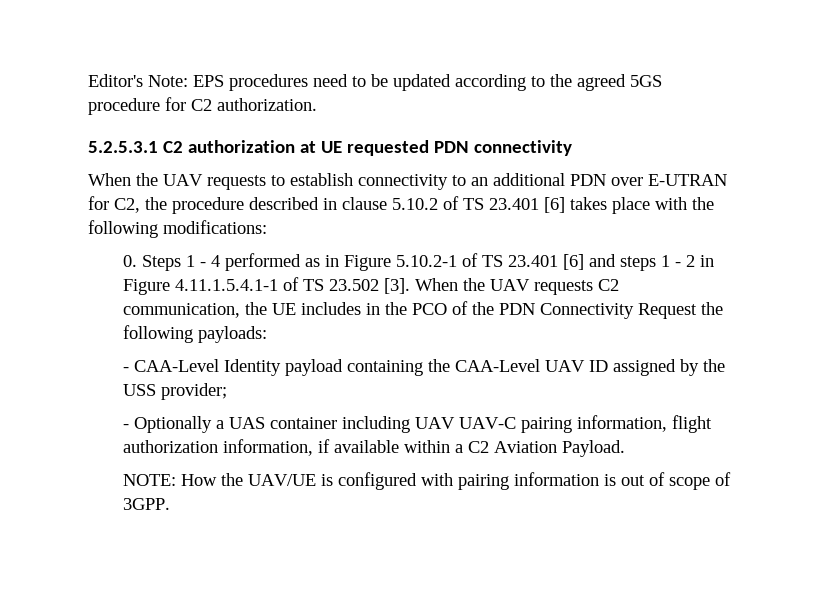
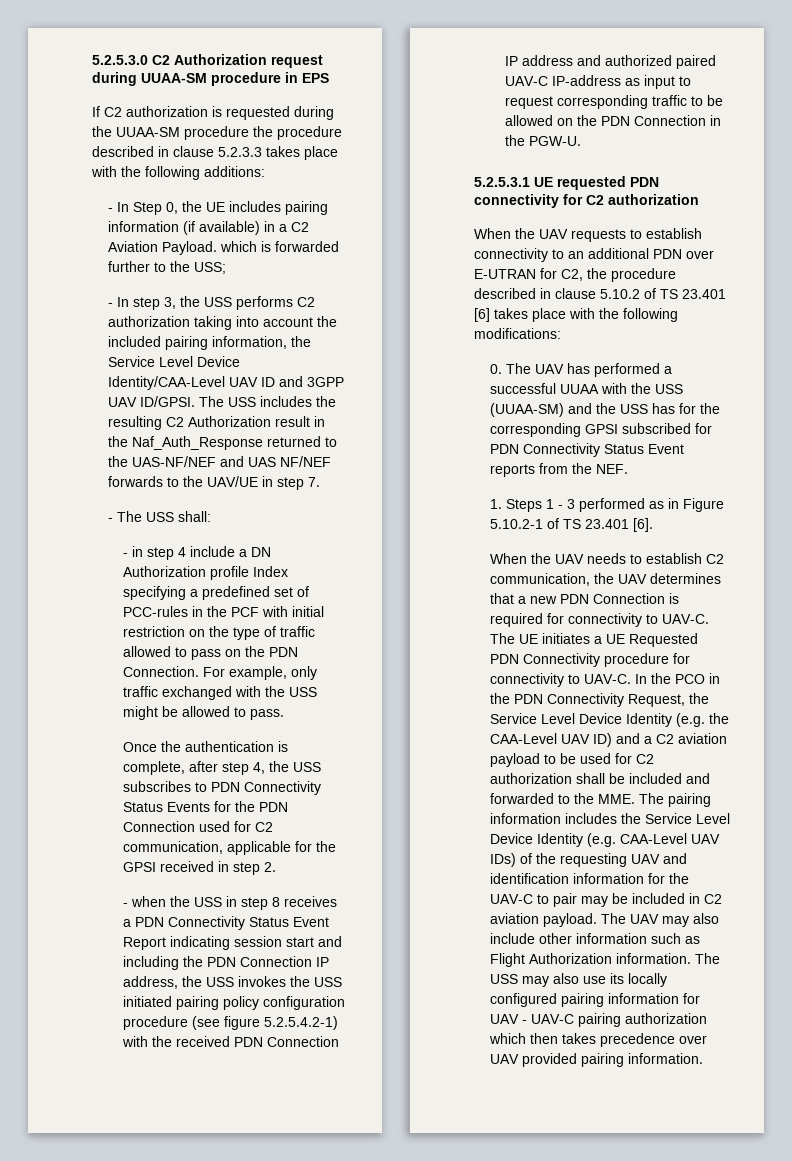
- Editor's Note: EPS procedures need to be updated according to the agreed 5GS procedure for C2 authorization.
- 5.2.5.3.1 C2 authorization at UE requested PDN connectivity
+ 5.2.5.3.0 C2 Authorization request during UUAA-SM procedure in EPS
+ If C2 authorization is requested during the UUAA-SM procedure the procedure described in clause 5.2.3.3 takes place with the following additions:
+ - In Step 0, the UE includes pairing information (if available) in a C2 Aviation Payload. which is forwarded further to the USS;
+ - In step 3, the USS performs C2 authorization taking into account the included pairing information, the Service Level Device Identity/CAA-Level UAV ID and 3GPP UAV ID/GPSI. The USS includes the resulting C2 Authorization result in the Naf_Auth_Response returned to the UAS-NF/NEF and UAS NF/NEF forwards to the UAV/UE in step 7.
+ - The USS shall:
+ - in step 4 include a DN Authorization profile Index specifying a predefined set of PCC-rules in the PCF with initial restriction on the type of traffic allowed to pass on the PDN Connection. For example, only traffic exchanged with the USS might be allowed to pass.
+ Once the authentication is complete, after step 4, the USS subscribes to PDN Connectivity Status Events for the PDN Connection used for C2 communication, applicable for the GPSI received in step 2.
+ - when the USS in step 8 receives a PDN Connectivity Status Event Report indicating session start and including the PDN Connection IP address, the USS invokes the USS initiated pairing policy configuration procedure (see figure 5.2.5.4.2-1) with the received PDN Connection IP address and authorized paired UAV-C IP-address as input to request corresponding traffic to be allowed on the PDN Connection in the PGW-U.
+ 5.2.5.3.1 UE requested PDN connectivity for C2 authorization
- 0. Steps 1 - 4 performed as in Figure 5.10.2-1 of TS 23.401 [6] and steps 1 - 2 in Figure 4.11.1.5.4.1-1 of TS 23.502 [3]. When the UAV requests C2 communication, the UE includes in the PCO of the PDN Connectivity Request the following payloads:
- - CAA-Level Identity payload containing the CAA-Level UAV ID assigned by the USS provider;
- - Optionally a UAS container including UAV UAV-C pairing information, flight authorization information, if available within a C2 Aviation Payload.
- NOTE: How the UAV/UE is configured with pairing information is out of scope of 3GPP.
+ 0. The UAV has performed a successful UUAA with the USS (UUAA-SM) and the USS has for the corresponding GPSI subscribed for PDN Connectivity Status Event reports from the NEF.
+ 1. Steps 1 - 3 performed as in Figure 5.10.2-1 of TS 23.401 [6].
+ When the UAV needs to establish C2 communication, the UAV determines that a new PDN Connection is required for connectivity to UAV-C. The UE initiates a UE Requested PDN Connectivity procedure for connectivity to UAV-C. In the PCO in the PDN Connectivity Request, the Service Level Device Identity (e.g. the CAA-Level UAV ID) and a C2 aviation payload to be used for C2 authorization shall be included and forwarded to the MME. The pairing information includes the Service Level Device Identity (e.g. CAA-Level UAV IDs) of the requesting UAV and identification information for the UAV-C to pair may be included in C2 aviation payload. The UAV may also include other information such as Flight Authorization information. The USS may also use its locally configured pairing information for UAV - UAV-C pairing authorization which then takes precedence over UAV provided pairing information.

